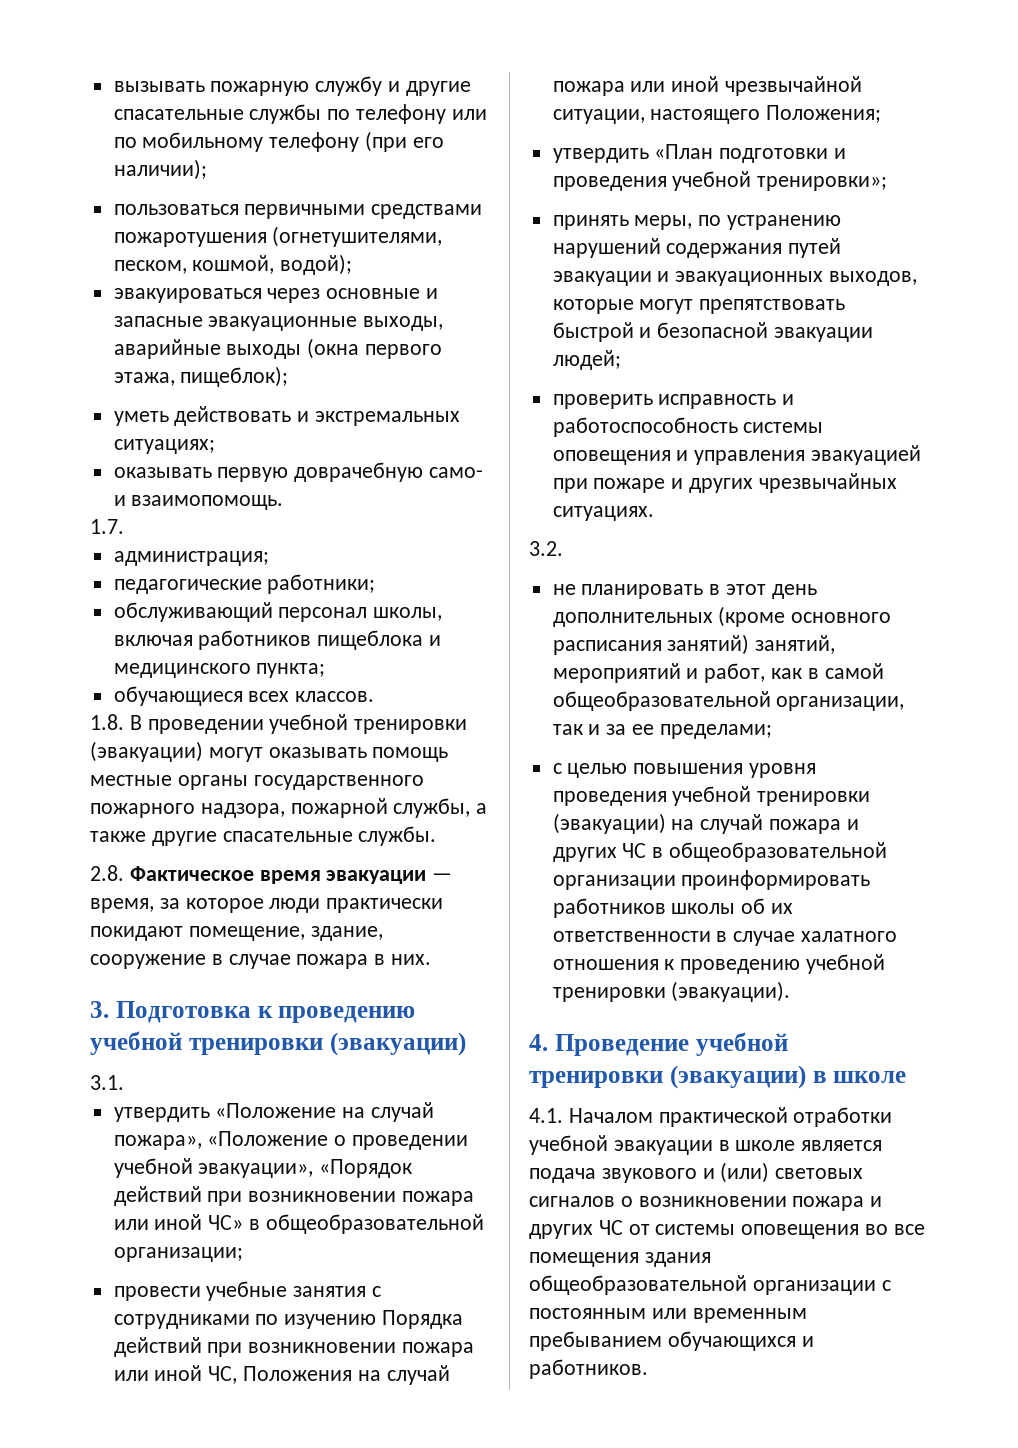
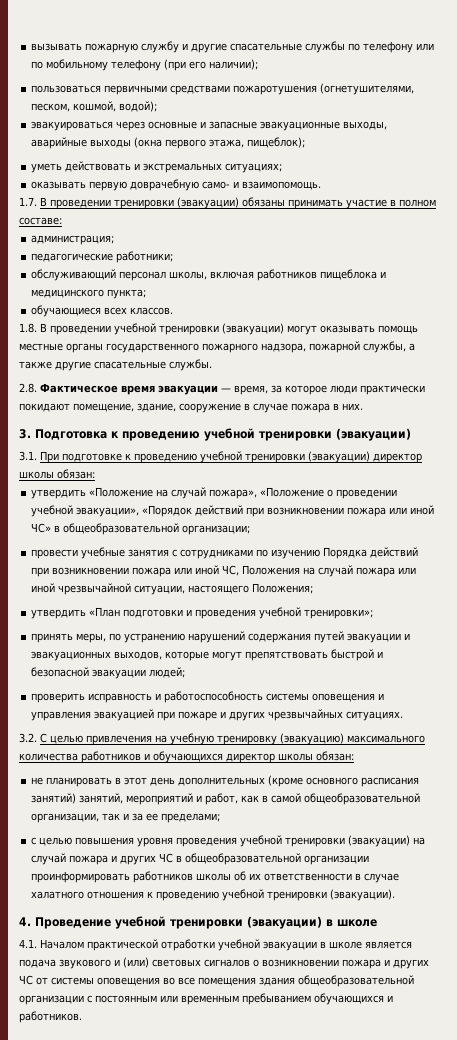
- 1.7.
+ 1.7. В проведении тренировки (эвакуации) обязаны принимать участие в полном составе:
- 3.1.
+ 3.1. При подготовке к проведению учебной тренировки (эвакуации) директор школы обязан:
- 3.2.
+ 3.2. С целью привлечения на учебную тренировку (эвакуацию) максимального количества работников и обучающихся директор школы обязан:

